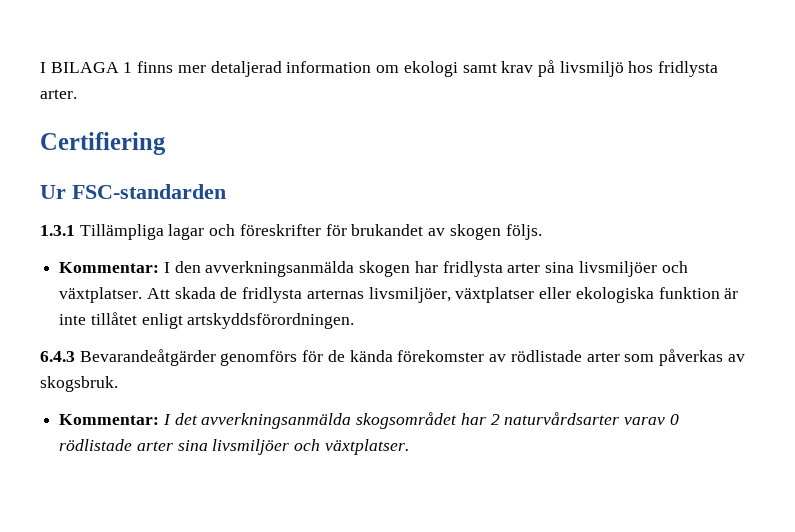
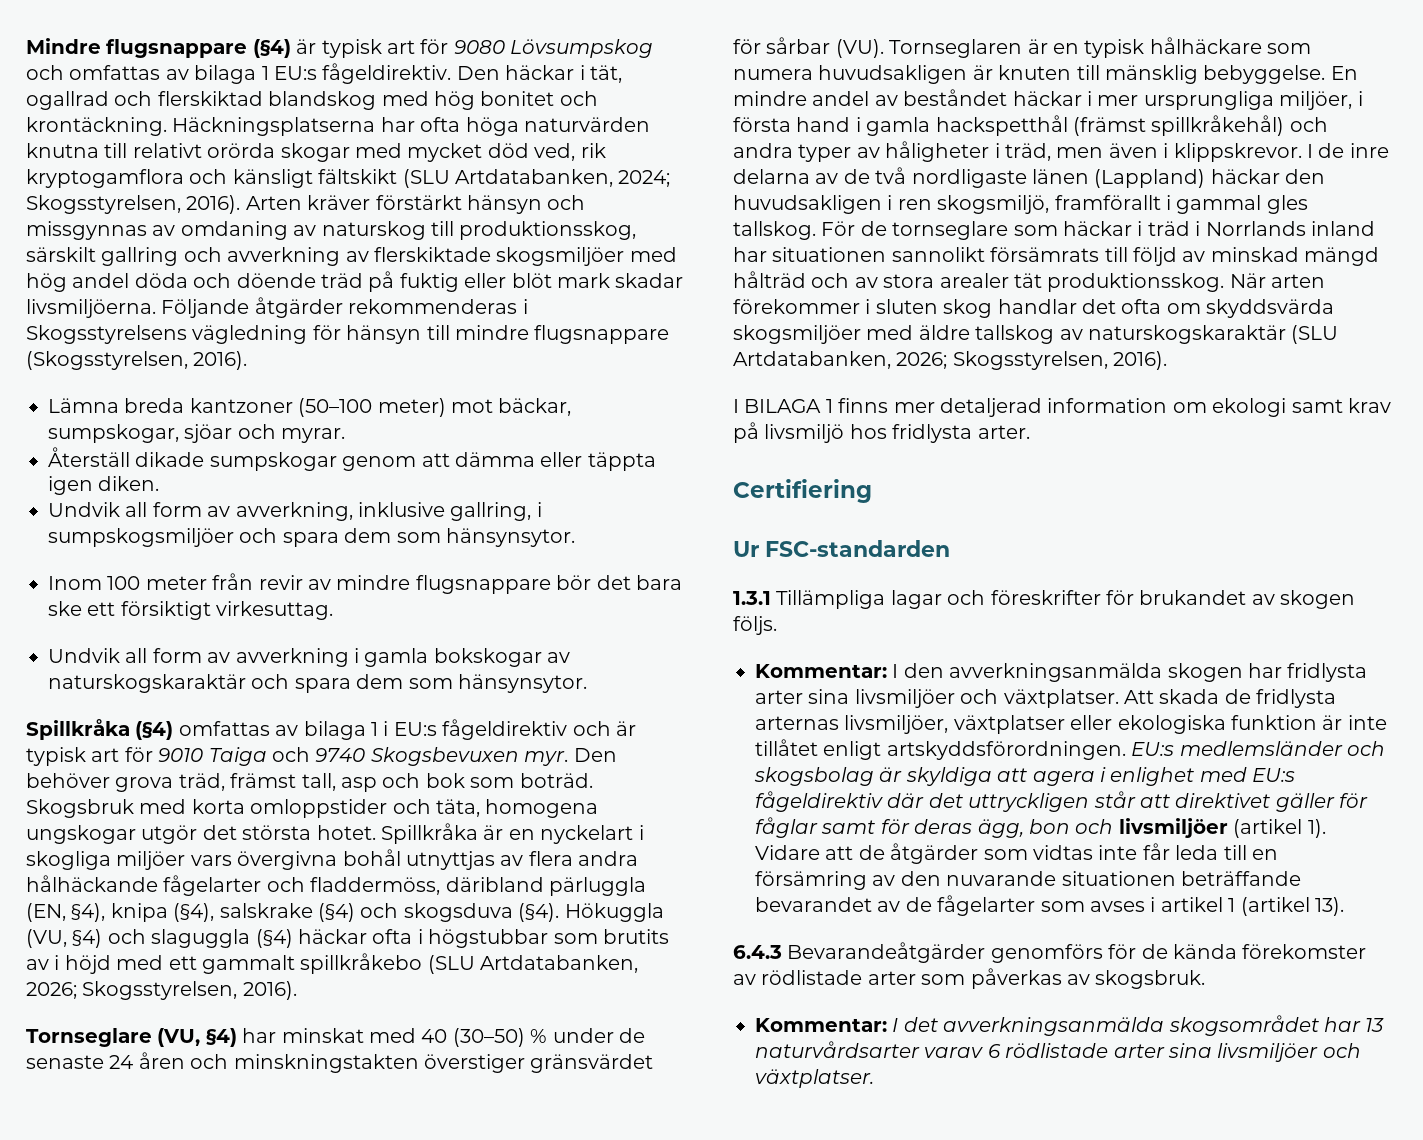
+ Mindre flugsnappare (§4) är typisk art för 9080 Lövsumpskog och omfattas av bilaga 1 EU:s fågeldirektiv. Den häckar i tät, ogallrad och flerskiktad blandskog med hög bonitet och krontäckning. Häckningsplatserna har ofta höga naturvärden knutna till relativt orörda skogar med mycket död ved, rik kryptogamflora och känsligt fältskikt (SLU Artdatabanken, 2024; Skogsstyrelsen, 2016). Arten kräver förstärkt hänsyn och missgynnas av omdaning av naturskog till produktionsskog, särskilt gallring och avverkning av flerskiktade skogsmiljöer med hög andel döda och döende träd på fuktig eller blöt mark skadar livsmiljöerna. Följande åtgärder rekommenderas i Skogsstyrelsens vägledning för hänsyn till mindre flugsnappare (Skogsstyrelsen, 2016).
+ Lämna breda kantzoner (50–100 meter) mot bäckar, sumpskogar, sjöar och myrar.
+ Återställ dikade sumpskogar genom att dämma eller täppta igen diken.
+ Undvik all form av avverkning, inklusive gallring, i sumpskogsmiljöer och spara dem som hänsynsytor.
+ Inom 100 meter från revir av mindre flugsnappare bör det bara ske ett försiktigt virkesuttag.
+ Undvik all form av avverkning i gamla bokskogar av naturskogskaraktär och spara dem som hänsynsytor.
+ Spillkråka (§4) omfattas av bilaga 1 i EU:s fågeldirektiv och är typisk art för 9010 Taiga och 9740 Skogsbevuxen myr. Den behöver grova träd, främst tall, asp och bok som boträd. Skogsbruk med korta omloppstider och täta, homogena ungskogar utgör det största hotet. Spillkråka är en nyckelart i skogliga miljöer vars övergivna bohål utnyttjas av flera andra hålhäckande fågelarter och fladdermöss, däribland pärluggla (EN, §4), knipa (§4), salskrake (§4) och skogsduva (§4). Hökuggla (VU, §4) och slaguggla (§4) häckar ofta i högstubbar som brutits av i höjd med ett gammalt spillkråkebo (SLU Artdatabanken, 2026; Skogsstyrelsen, 2016).
+ Tornseglare (VU, §4) har minskat med 40 (30–50) % under de senaste 24 åren och minskningstakten överstiger gränsvärdet för sårbar (VU). Tornseglaren är en typisk hålhäckare som numera huvudsakligen är knuten till mänsklig bebyggelse. En mindre andel av beståndet häckar i mer ursprungliga miljöer, i första hand i gamla hackspetthål (främst spillkråkehål) och andra typer av håligheter i träd, men även i klippskrevor. I de inre delarna av de två nordligaste länen (Lappland) häckar den huvudsakligen i ren skogsmiljö, framförallt i gammal gles tallskog. För de tornseglare som häckar i träd i Norrlands inland har situationen sannolikt försämrats till följd av minskad mängd hålträd och av stora arealer tät produktionsskog. När arten förekommer i sluten skog handlar det ofta om skyddsvärda skogsmiljöer med äldre tallskog av naturskogskaraktär (SLU Artdatabanken, 2026; Skogsstyrelsen, 2016).
+ EU:s medlemsländer och skogsbolag är skyldiga att agera i enlighet med EU:s fågeldirektiv där det uttryckligen står att direktivet gäller för fåglar samt för deras ägg, bon och livsmiljöer (artikel 1). Vidare att de åtgärder som vidtas inte får leda till en försämring av den nuvarande situationen beträffande bevarandet av de fågelarter som avses i artikel 1 (artikel 13).
- Kommentar: I det avverkningsanmälda skogsområdet har 2 naturvårdsarter varav 0 rödlistade arter sina livsmiljöer och växtplatser.
+ Kommentar: I det avverkningsanmälda skogsområdet har 13 naturvårdsarter varav 6 rödlistade arter sina livsmiljöer och växtplatser.

